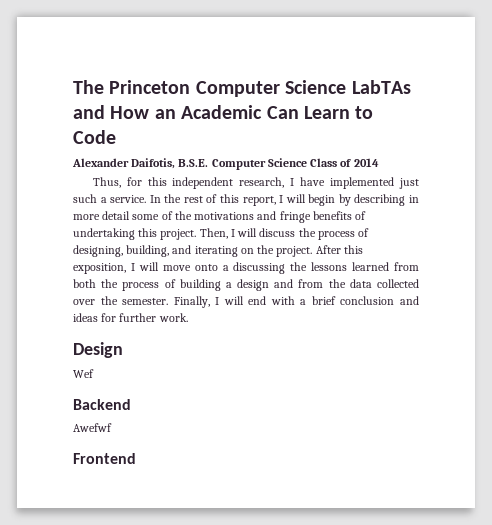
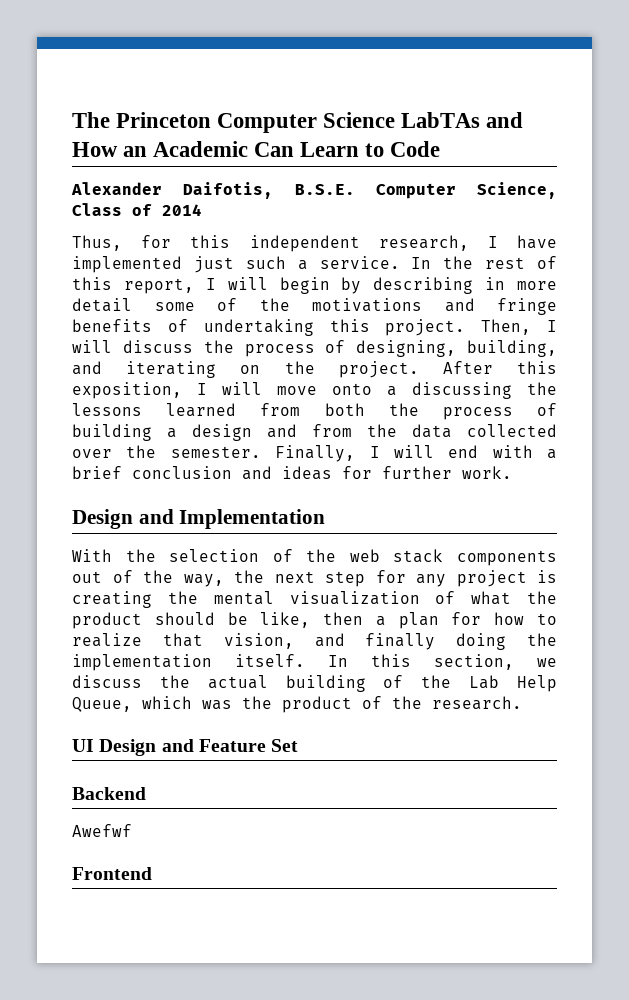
- Alexander Daifotis, B.S.E. Computer Science Class of 2014
+ Alexander Daifotis, B.S.E. Computer Science, Class of 2014
- Design
- Wef
+ Design and Implementation
+ With the selection of the web stack components out of the way, the next step for any project is creating the mental visualization of what the product should be like, then a plan for how to realize that vision, and finally doing the implementation itself. In this section, we discuss the actual building of the Lab Help Queue, which was the product of the research.
+ UI Design and Feature Set

